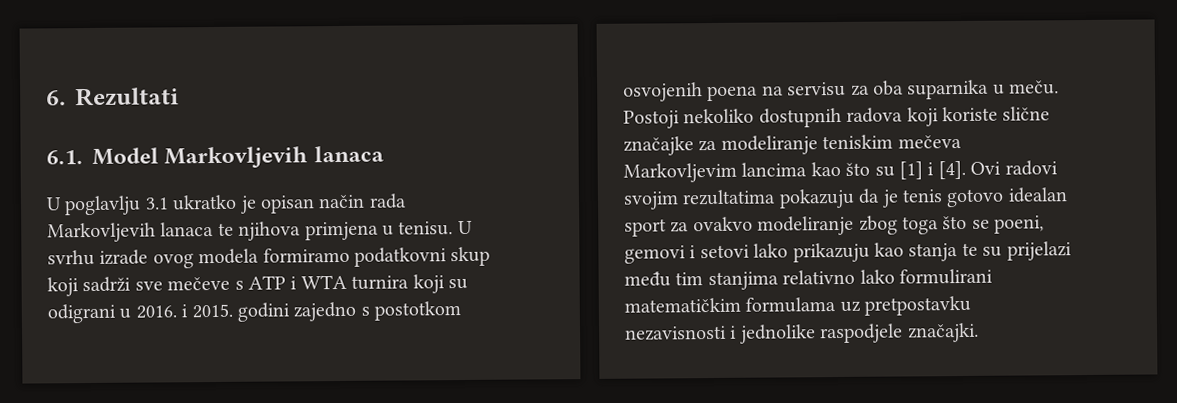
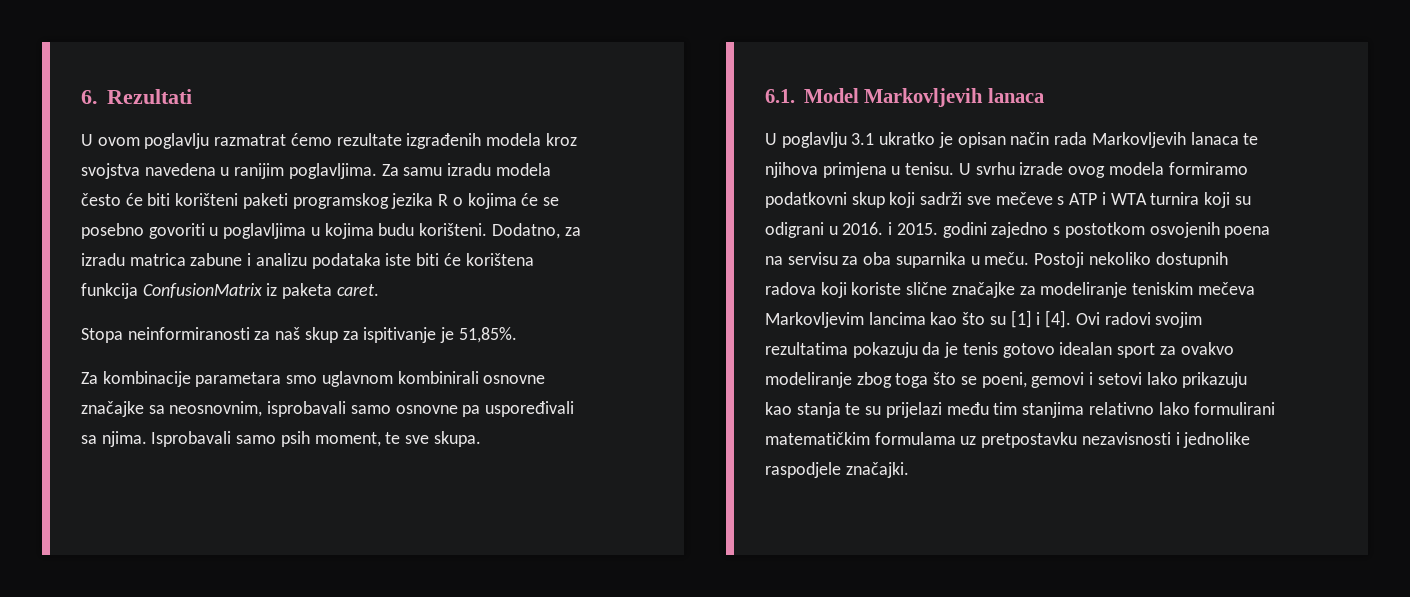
+ U ovom poglavlju razmatrat ćemo rezultate izgrađenih modela kroz svojstva navedena u ranijim poglavljima. Za samu izradu modela često će biti korišteni paketi programskog jezika R o kojima će se posebno govoriti u poglavljima u kojima budu korišteni. Dodatno, za izradu matrica zabune i analizu podataka iste biti će korištena funkcija ConfusionMatrix iz paketa caret.
+ Stopa neinformiranosti za naš skup za ispitivanje je 51,85%.
+ Za kombinacije parametara smo uglavnom kombinirali osnovne značajke sa neosnovnim, isprobavali samo osnovne pa uspoređivali sa njima. Isprobavali samo psih moment, te sve skupa.

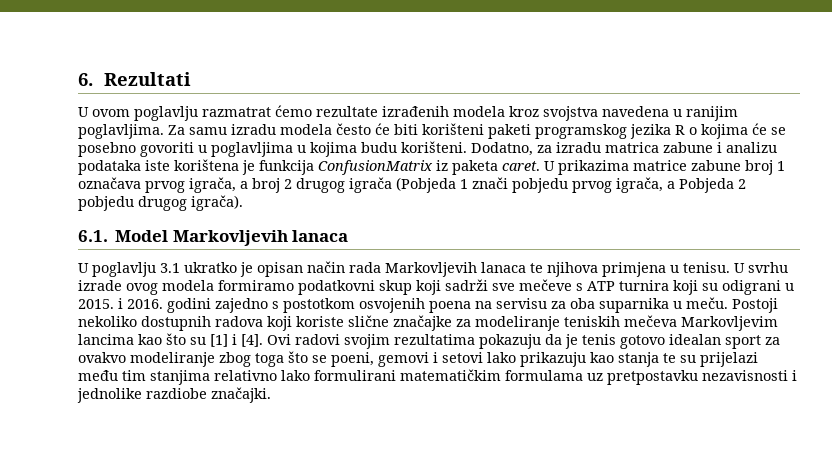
- U ovom poglavlju razmatrat ćemo rezultate izgrađenih modela kroz svojstva navedena u ranijim poglavljima.
+ U ovom poglavlju razmatrat ćemo rezultate izrađenih modela kroz svojstva navedena u ranijim poglavljima.
- Dodatno, za izradu matrica zabune i analizu podataka iste biti će korištena funkcija ConfusionMatrix iz paketa caret.
- Stopa neinformiranosti za naš skup za ispitivanje je 51,85%.
- Za kombinacije parametara smo uglavnom kombinirali osnovne značajke sa neosnovnim, isprobavali samo osnovne pa uspoređivali sa njima. Isprobavali samo psih moment, te sve skupa.
+ Dodatno, za izradu matrica zabune i analizu podataka iste korištena je funkcija ConfusionMatrix iz paketa caret. U prikazima matrice zabune broj 1 označava prvog igrača, a broj 2 drugog igrača (Pobjeda 1 znači pobjedu prvog igrača, a Pobjeda 2 pobjedu drugog igrača).
- U svrhu izrade ovog modela formiramo podatkovni skup koji sadrži sve mečeve s ATP i WTA turnira koji su odigrani u 2016. i 2015. godini zajedno s postotkom osvojenih poena na servisu za oba suparnika u meču.
+ U svrhu izrade ovog modela formiramo podatkovni skup koji sadrži sve mečeve s ATP turnira koji su odigrani u 2015. i 2016. godini zajedno s postotkom osvojenih poena na servisu za oba suparnika u meču.
- Postoji nekoliko dostupnih radova koji koriste slične značajke za modeliranje teniskim mečeva Markovljevim lancima kao što su [1] i [4].
+ Postoji nekoliko dostupnih radova koji koriste slične značajke za modeliranje teniskih mečeva Markovljevim lancima kao što su [1] i [4].
- Ovi radovi svojim rezultatima pokazuju da je tenis gotovo idealan sport za ovakvo modeliranje zbog toga što se poeni, gemovi i setovi lako prikazuju kao stanja te su prijelazi među tim stanjima relativno lako formulirani matematičkim formulama uz pretpostavku nezavisnosti i jednolike raspodjele značajki.
+ Ovi radovi svojim rezultatima pokazuju da je tenis gotovo idealan sport za ovakvo modeliranje zbog toga što se poeni, gemovi i setovi lako prikazuju kao stanja te su prijelazi među tim stanjima relativno lako formulirani matematičkim formulama uz pretpostavku nezavisnosti i jednolike razdiobe značajki.

